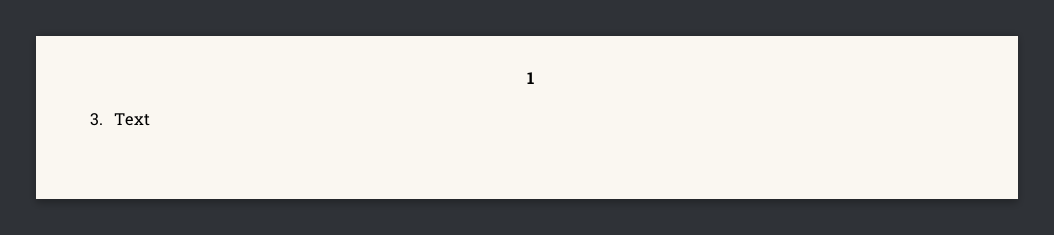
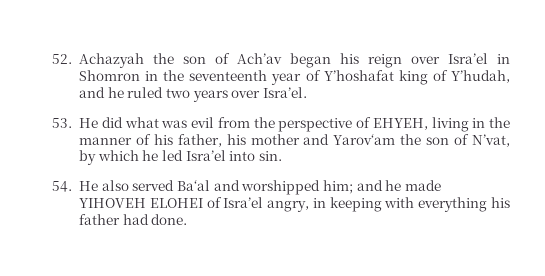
- 1
- 3. Text
+ 52. Achazyah the son of Ach’av began his reign over Isra’el in Shomron in the seventeenth year of Y’hoshafat king of Y’hudah, and he ruled two years over Isra’el.
+ 53. He did what was evil from the perspective of EHYEH, living in the manner of his father, his mother and Yarov‘am the son of N’vat, by which he led Isra’el into sin.
+ 54. He also served Ba‘al and worshipped him; and he made YIHOVEH ELOHEI of Isra’el angry, in keeping with everything his father had done.

